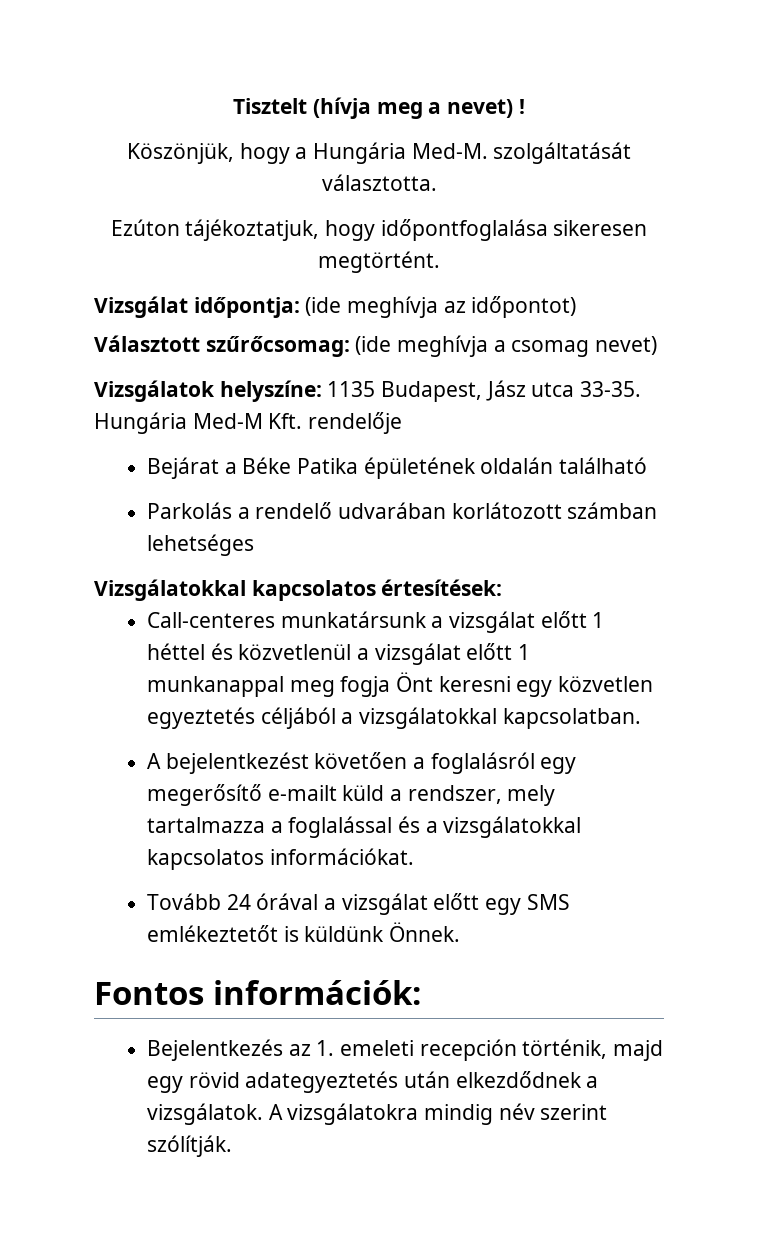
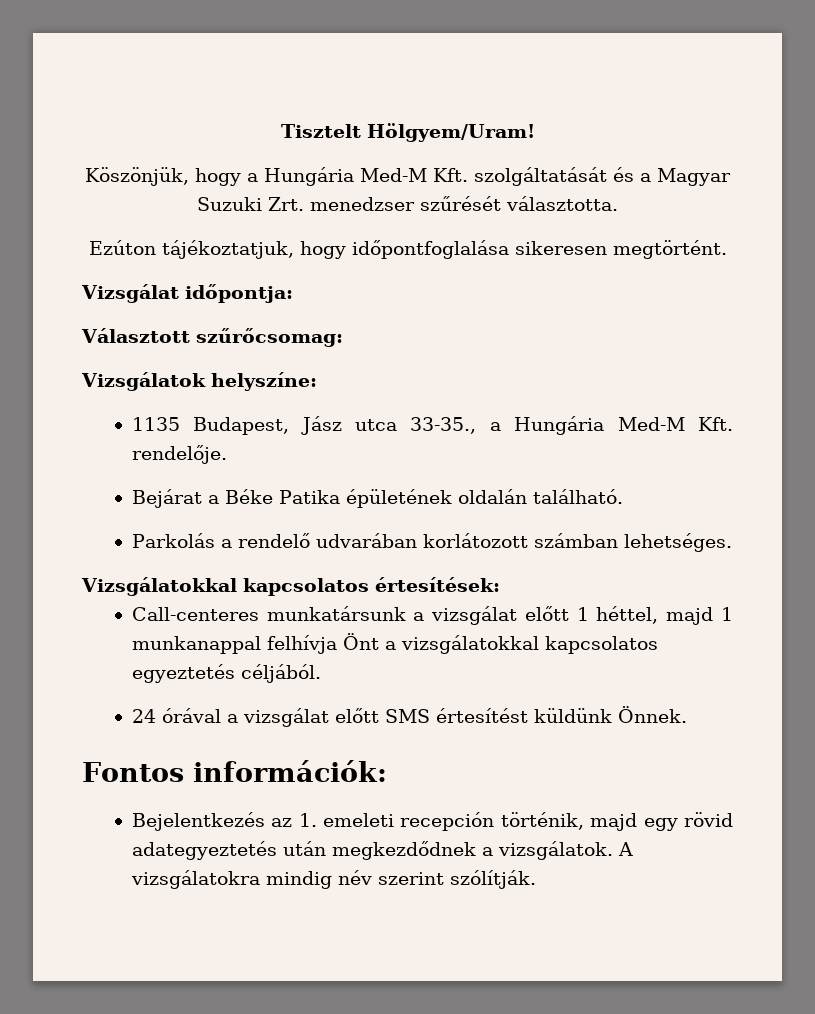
- Tisztelt (hívja meg a nevet) !
+ Tisztelt Hölgyem/Uram!
- Köszönjük, hogy a Hungária Med-M. szolgáltatását választotta.
+ Köszönjük, hogy a Hungária Med-M Kft. szolgáltatását és a Magyar Suzuki Zrt. menedzser szűrését választotta.
- Vizsgálat időpontja: (ide meghívja az időpontot)
- Választott szűrőcsomag: (ide meghívja a csomag nevet)
+ Vizsgálat időpontja:
+ Választott szűrőcsomag:
- Vizsgálatok helyszíne: 1135 Budapest, Jász utca 33-35. Hungária Med-M Kft. rendelője
+ Vizsgálatok helyszíne:
+ 1135 Budapest, Jász utca 33-35., a Hungária Med-M Kft. rendelője.
- Bejárat a Béke Patika épületének oldalán található
+ Bejárat a Béke Patika épületének oldalán található.
- Parkolás a rendelő udvarában korlátozott számban lehetséges
+ Parkolás a rendelő udvarában korlátozott számban lehetséges.
- Call-centeres munkatársunk a vizsgálat előtt 1 héttel és közvetlenül a vizsgálat előtt 1 munkanappal meg fogja Önt keresni egy közvetlen egyeztetés céljából a vizsgálatokkal kapcsolatban.
- A bejelentkezést követően a foglalásról egy megerősítő e-mailt küld a rendszer, mely tartalmazza a foglalással és a vizsgálatokkal kapcsolatos információkat.
- Tovább 24 órával a vizsgálat előtt egy SMS emlékeztetőt is küldünk Önnek.
+ Call-centeres munkatársunk a vizsgálat előtt 1 héttel, majd 1 munkanappal felhívja Önt a vizsgálatokkal kapcsolatos egyeztetés céljából.
+ 24 órával a vizsgálat előtt SMS értesítést küldünk Önnek.
- Bejelentkezés az 1. emeleti recepción történik, majd egy rövid adategyeztetés után elkezdődnek a vizsgálatok.
+ Bejelentkezés az 1. emeleti recepción történik, majd egy rövid adategyeztetés után megkezdődnek a vizsgálatok.

